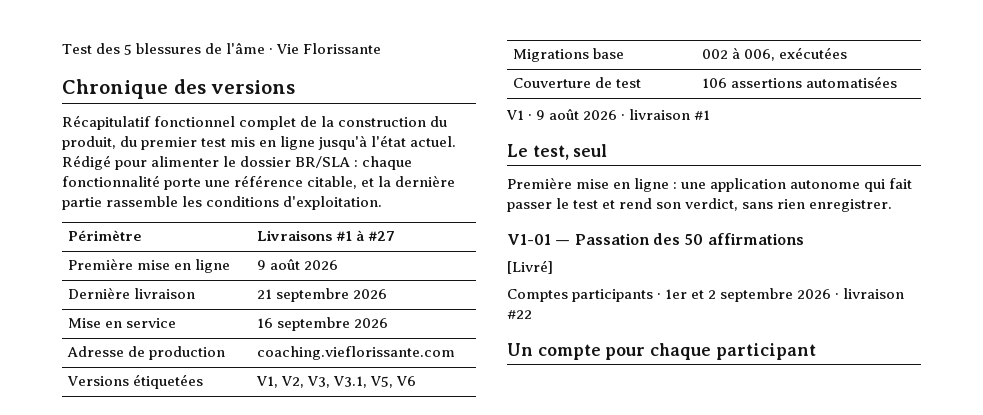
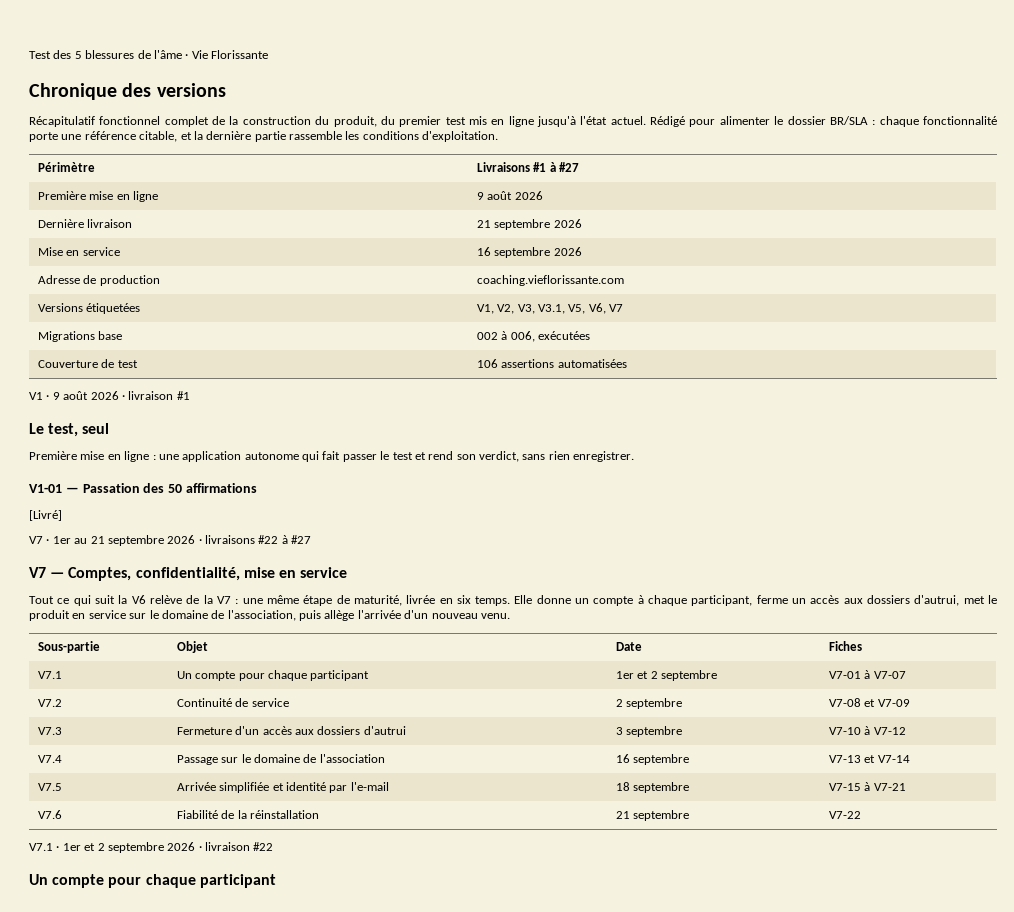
- Versions étiquetées | V1, V2, V3, V3.1, V5, V6
+ Versions étiquetées | V1, V2, V3, V3.1, V5, V6, V7
- Comptes participants · 1er et 2 septembre 2026 · livraison #22
+ V7 · 1er au 21 septembre 2026 · livraisons #22 à #27
+ V7 — Comptes, confidentialité, mise en service
+ Tout ce qui suit la V6 relève de la V7 : une même étape de maturité, livrée en six temps. Elle donne un compte à chaque participant, ferme un accès aux dossiers d'autrui, met le produit en service sur le domaine de l'association, puis allège l'arrivée d'un nouveau venu.
+ Sous-partie | Objet | Date | Fiches
+ V7.1 | Un compte pour chaque participant | 1er et 2 septembre | V7-01 à V7-07
+ V7.2 | Continuité de service | 2 septembre | V7-08 et V7-09
+ V7.3 | Fermeture d'un accès aux dossiers d'autrui | 3 septembre | V7-10 à V7-12
+ V7.4 | Passage sur le domaine de l'association | 16 septembre | V7-13 et V7-14
+ V7.5 | Arrivée simplifiée et identité par l'e-mail | 18 septembre | V7-15 à V7-21
+ V7.6 | Fiabilité de la réinstallation | 21 septembre | V7-22
+ V7.1 · 1er et 2 septembre 2026 · livraison #22

